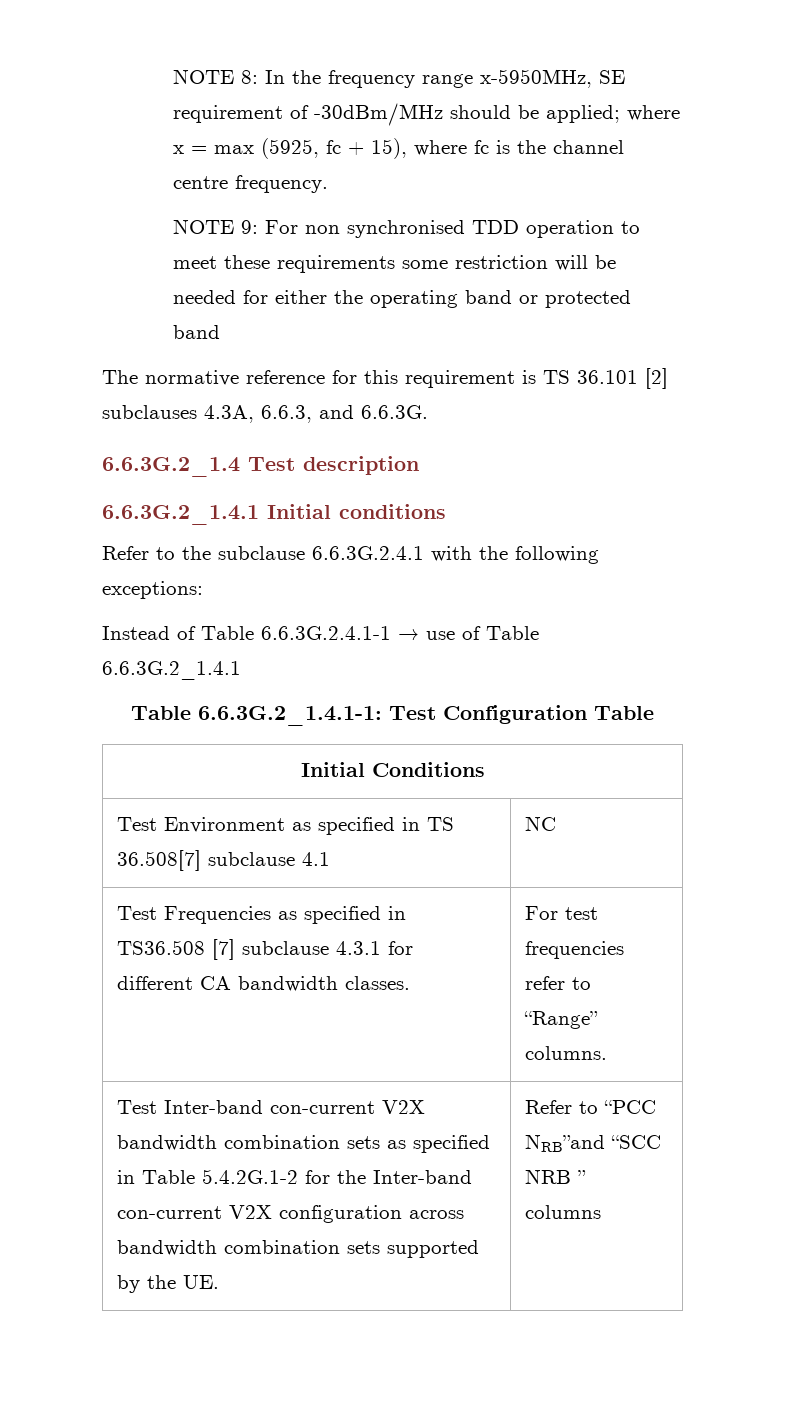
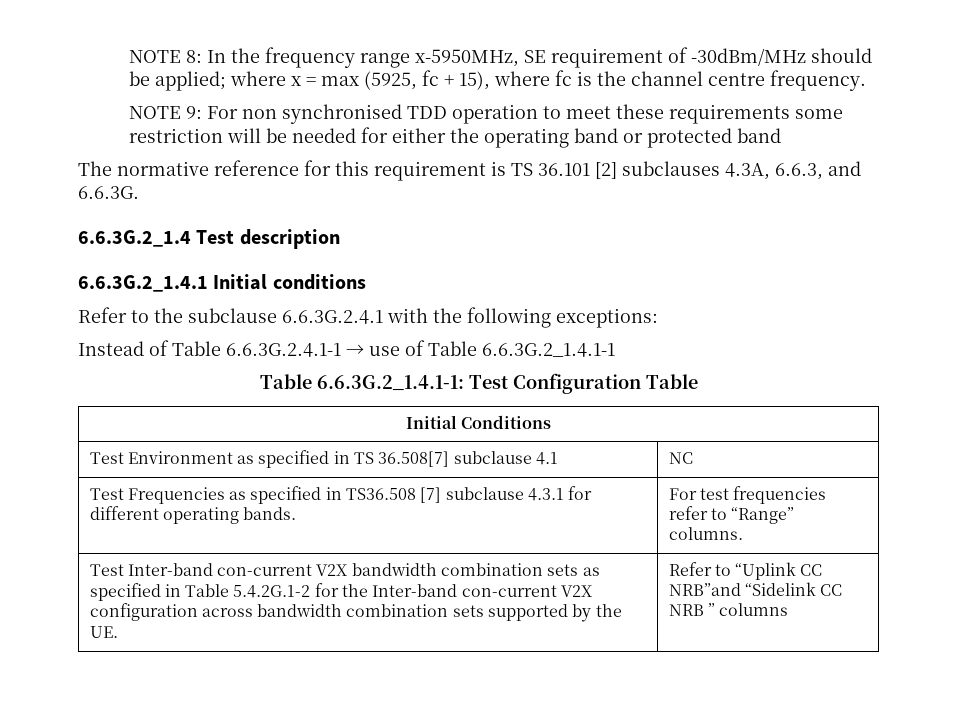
- Instead of Table 6.6.3G.2.4.1-1 → use of Table 6.6.3G.2_1.4.1
+ Instead of Table 6.6.3G.2.4.1-1 → use of Table 6.6.3G.2_1.4.1-1
- Test Frequencies as specified in TS36.508 [7] subclause 4.3.1 for different CA bandwidth classes. | For test frequencies refer to “Range” columns.
+ Test Frequencies as specified in TS36.508 [7] subclause 4.3.1 for different operating bands. | For test frequencies refer to “Range” columns.
- Test Inter-band con-current V2X bandwidth combination sets as specified in Table 5.4.2G.1-2 for the Inter-band con-current V2X configuration across bandwidth combination sets supported by the UE. | Refer to “PCC NRB”and “SCC NRB ” columns
+ Test Inter-band con-current V2X bandwidth combination sets as specified in Table 5.4.2G.1-2 for the Inter-band con-current V2X configuration across bandwidth combination sets supported by the UE. | Refer to “Uplink CC NRB”and “Sidelink CC NRB ” columns

